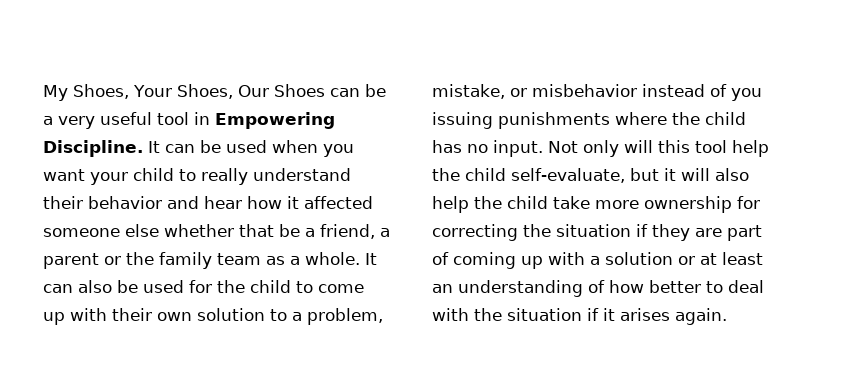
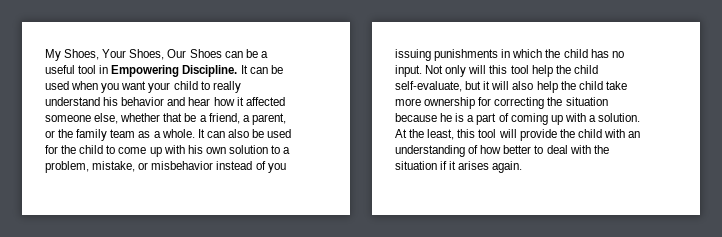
- My Shoes, Your Shoes, Our Shoes can be a very useful tool in Empowering Discipline.
+ My Shoes, Your Shoes, Our Shoes can be a useful tool in Empowering Discipline.
- It can be used when you want your child to really understand their behavior and hear how it affected someone else whether that be a friend, a parent or the family team as a whole.
+ It can be used when you want your child to really understand his behavior and hear how it affected someone else, whether that be a friend, a parent, or the family team as a whole.
- It can also be used for the child to come up with their own solution to a problem, mistake, or misbehavior instead of you issuing punishments where the child has no input.
+ It can also be used for the child to come up with his own solution to a problem, mistake, or misbehavior instead of you issuing punishments in which the child has no input.
- Not only will this tool help the child self-evaluate, but it will also help the child take more ownership for correcting the situation if they are part of coming up with a solution or at least an understanding of how better to deal with the situation if it arises again.
+ Not only will this tool help the child self-evaluate, but it will also help the child take more ownership for correcting the situation because he is a part of coming up with a solution. At the least, this tool will provide the child with an understanding of how better to deal with the situation if it arises again.

